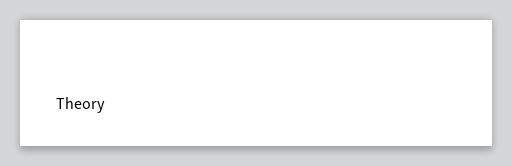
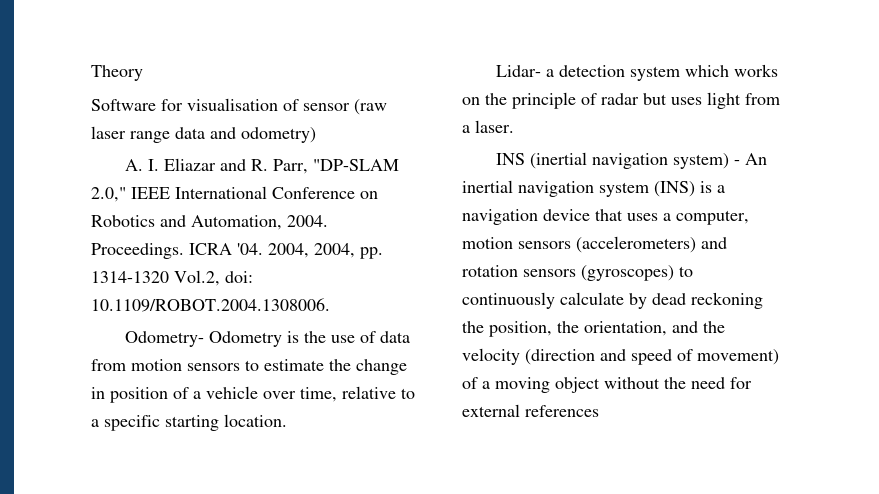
+ Software for visualisation of sensor (raw laser range data and odometry)
+ A. I. Eliazar and R. Parr, "DP-SLAM 2.0," IEEE International Conference on Robotics and Automation, 2004. Proceedings. ICRA '04. 2004, 2004, pp. 1314-1320 Vol.2, doi: 10.1109/ROBOT.2004.1308006.
+ Odometry- Odometry is the use of data from motion sensors to estimate the change in position of a vehicle over time, relative to a specific starting location.
+ Lidar- a detection system which works on the principle of radar but uses light from a laser.
+ INS (inertial navigation system) - An inertial navigation system (INS) is a navigation device that uses a computer, motion sensors (accelerometers) and rotation sensors (gyroscopes) to continuously calculate by dead reckoning the position, the orientation, and the velocity (direction and speed of movement) of a moving object without the need for external references

